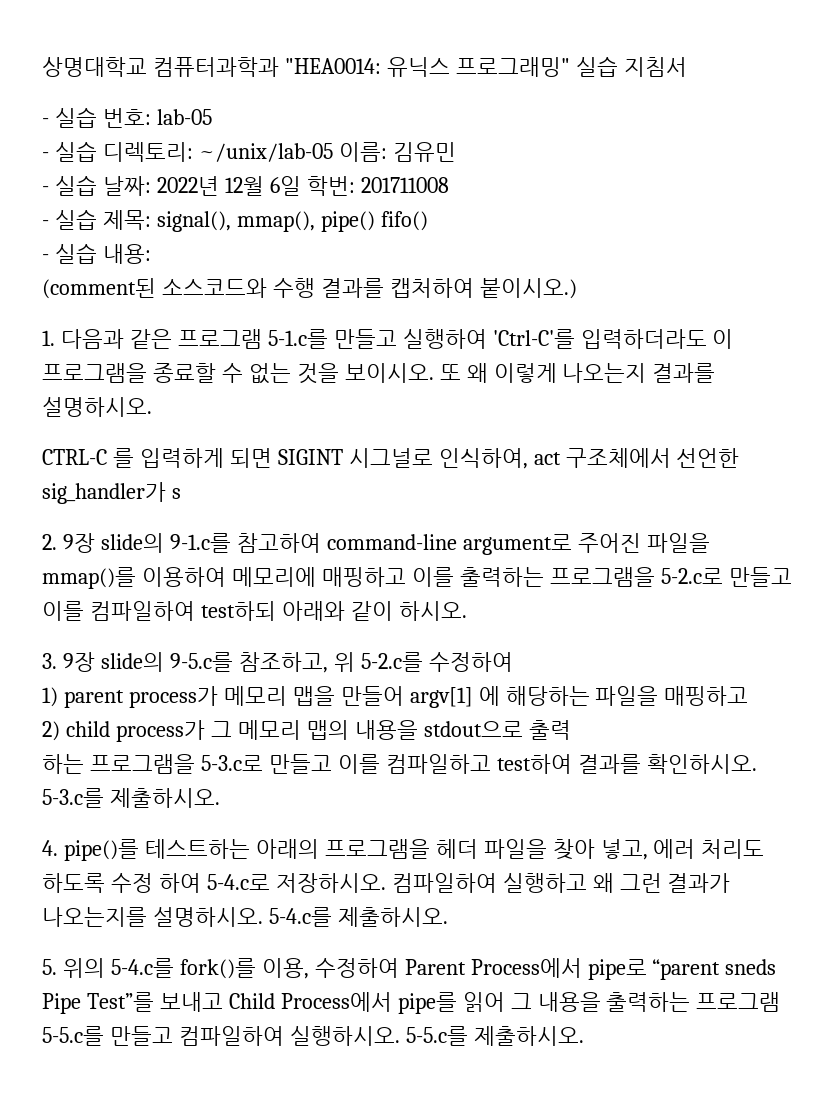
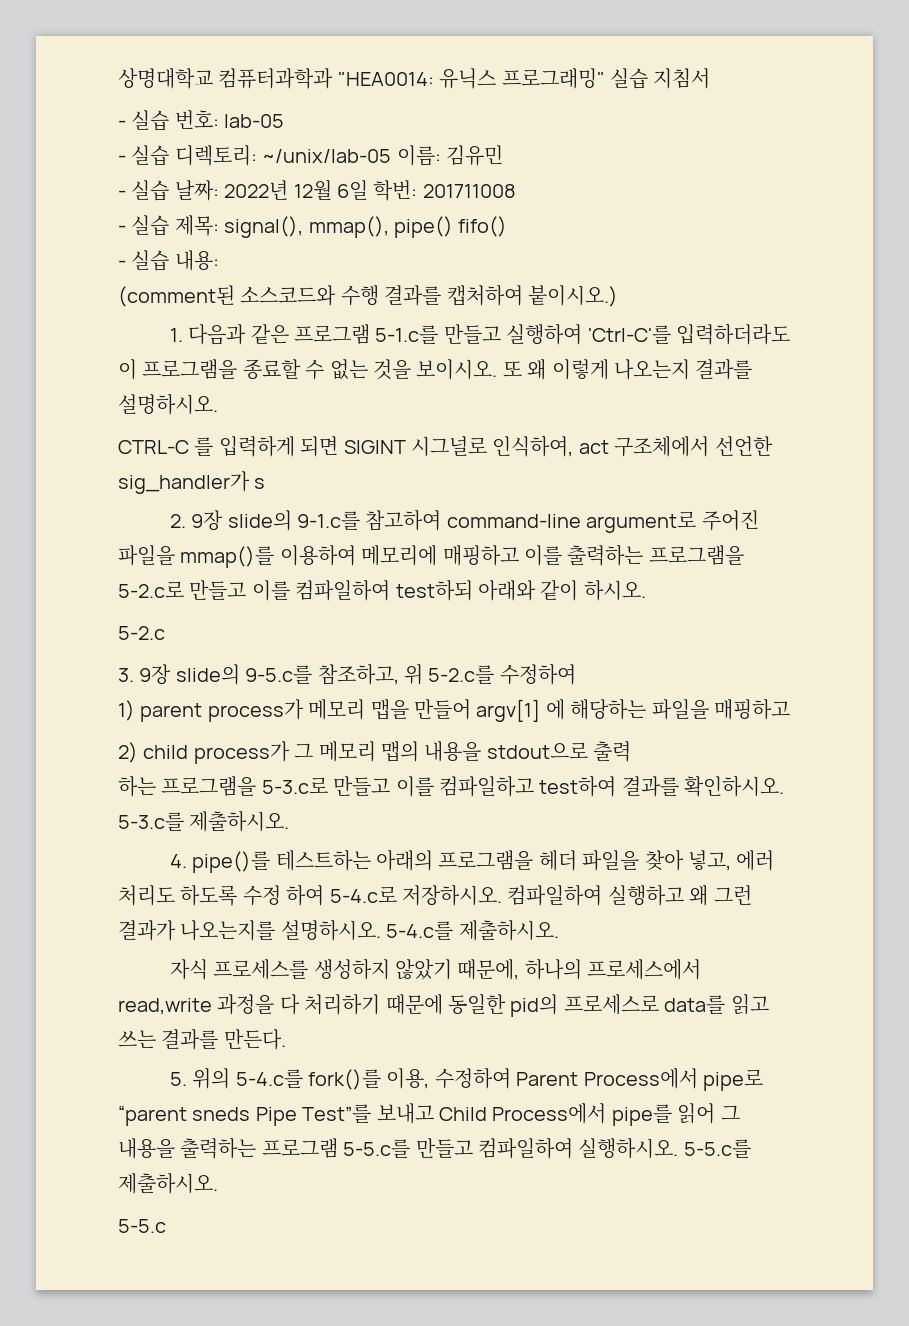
+ 5-2.c
+ 자식 프로세스를 생성하지 않았기 때문에, 하나의 프로세스에서 read,write 과정을 다 처리하기 때문에 동일한 pid의 프로세스로 data를 읽고 쓰는 결과를 만든다.
+ 5-5.c

